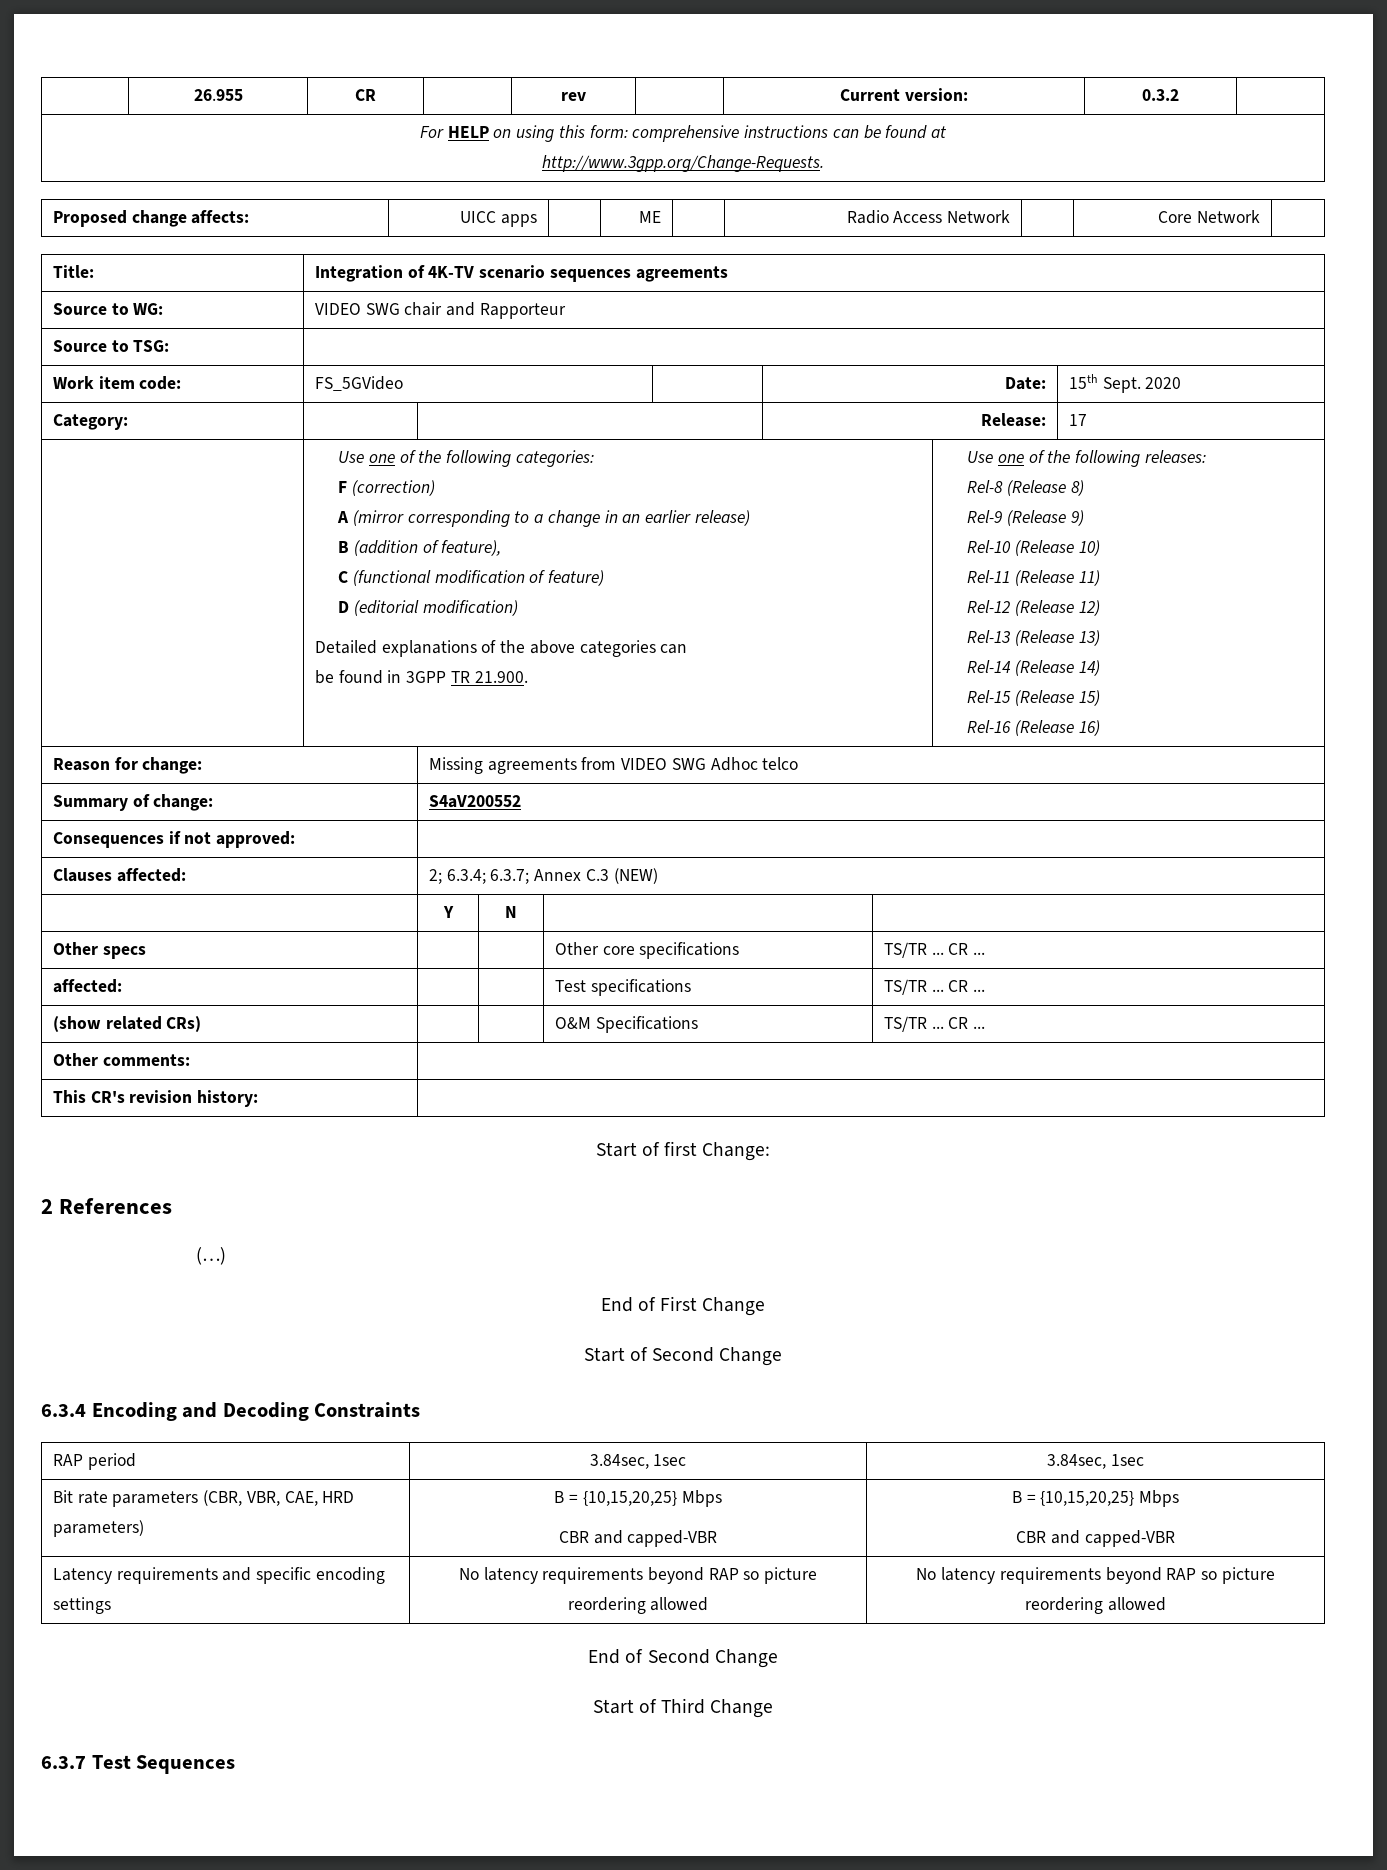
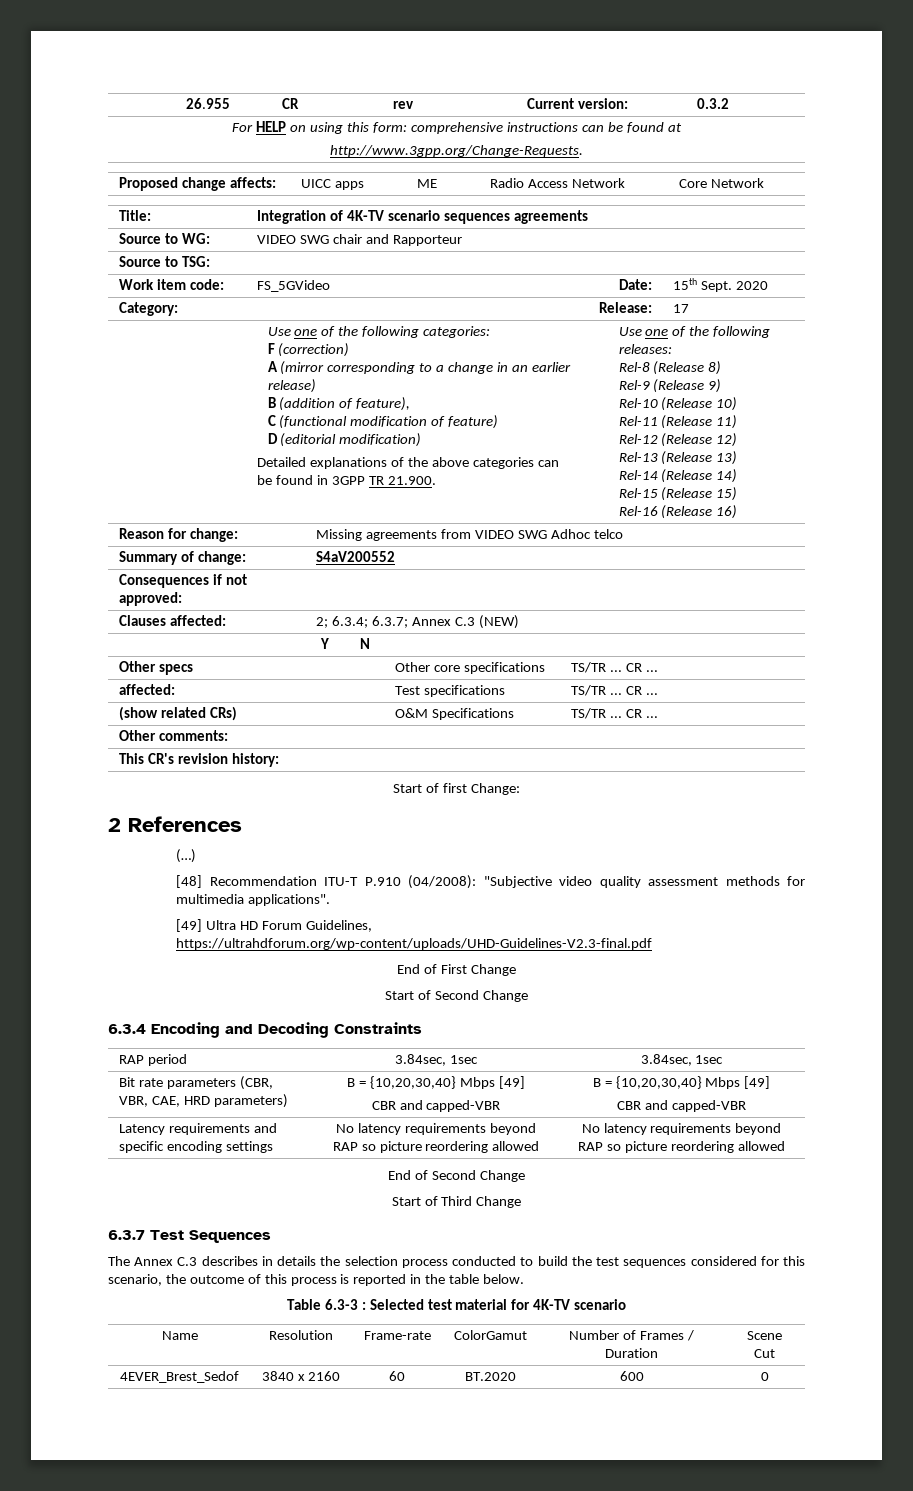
+ [48] Recommendation ITU-T P.910 (04/2008): "Subjective video quality assessment methods for multimedia applications".
+ [49] Ultra HD Forum Guidelines, https://ultrahdforum.org/wp-content/uploads/UHD-Guidelines-V2.3-final.pdf
- Bit rate parameters (CBR, VBR, CAE, HRD parameters) | B = {10,15,20,25} Mbps
- CBR and capped-VBR | B = {10,15,20,25} Mbps
+ Bit rate parameters (CBR, VBR, CAE, HRD parameters) | B = {10,20,30,40} Mbps [49]
+ CBR and capped-VBR | B = {10,20,30,40} Mbps [49]
+ The Annex C.3 describes in details the selection process conducted to build the test sequences considered for this scenario, the outcome of this process is reported in the table below.
+ Table 6.3-3 : Selected test material for 4K-TV scenario
+ Name | Resolution | Frame-rate | ColorGamut | Number of Frames / Duration | Scene Cut
+ 4EVER_Brest_Sedof | 3840 x 2160 | 60 | BT.2020 | 600 | 0

